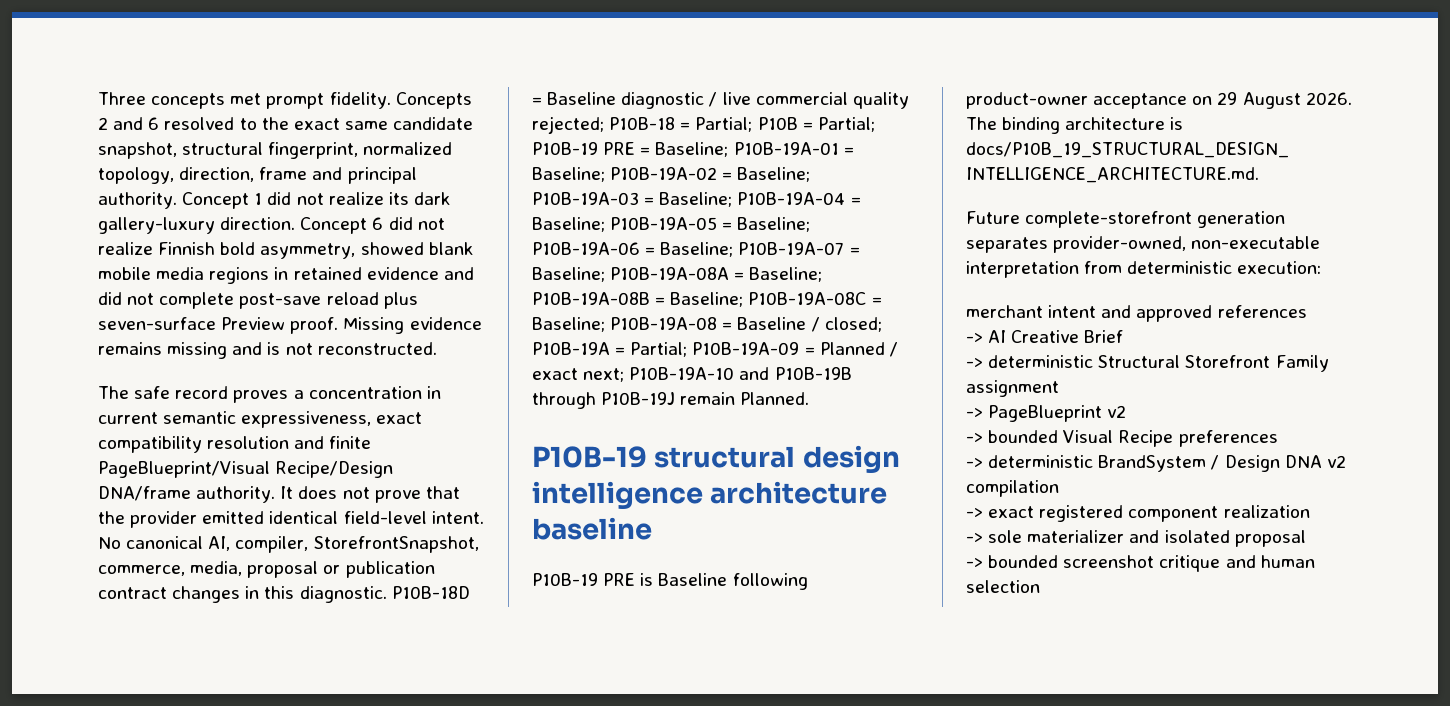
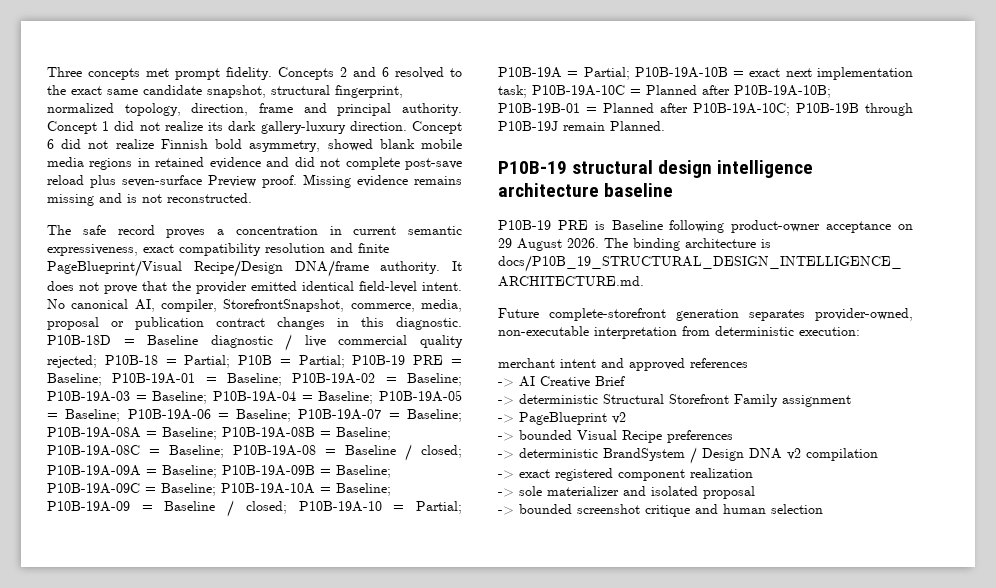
- P10B-18D = Baseline diagnostic / live commercial quality rejected; P10B-18 = Partial; P10B = Partial; P10B-19 PRE = Baseline; P10B-19A-01 = Baseline; P10B-19A-02 = Baseline; P10B-19A-03 = Baseline; P10B-19A-04 = Baseline; P10B-19A-05 = Baseline; P10B-19A-06 = Baseline; P10B-19A-07 = Baseline; P10B-19A-08A = Baseline; P10B-19A-08B = Baseline; P10B-19A-08C = Baseline; P10B-19A-08 = Baseline / closed; P10B-19A = Partial; P10B-19A-09 = Planned / exact next; P10B-19A-10 and P10B-19B through P10B-19J remain Planned.
+ P10B-18D = Baseline diagnostic / live commercial quality rejected; P10B-18 = Partial; P10B = Partial; P10B-19 PRE = Baseline; P10B-19A-01 = Baseline; P10B-19A-02 = Baseline; P10B-19A-03 = Baseline; P10B-19A-04 = Baseline; P10B-19A-05 = Baseline; P10B-19A-06 = Baseline; P10B-19A-07 = Baseline; P10B-19A-08A = Baseline; P10B-19A-08B = Baseline; P10B-19A-08C = Baseline; P10B-19A-08 = Baseline / closed; P10B-19A-09A = Baseline; P10B-19A-09B = Baseline; P10B-19A-09C = Baseline; P10B-19A-10A = Baseline; P10B-19A-09 = Baseline / closed; P10B-19A-10 = Partial; P10B-19A = Partial; P10B-19A-10B = exact next implementation task; P10B-19A-10C = Planned after P10B-19A-10B; P10B-19B-01 = Planned after P10B-19A-10C; P10B-19B through P10B-19J remain Planned.

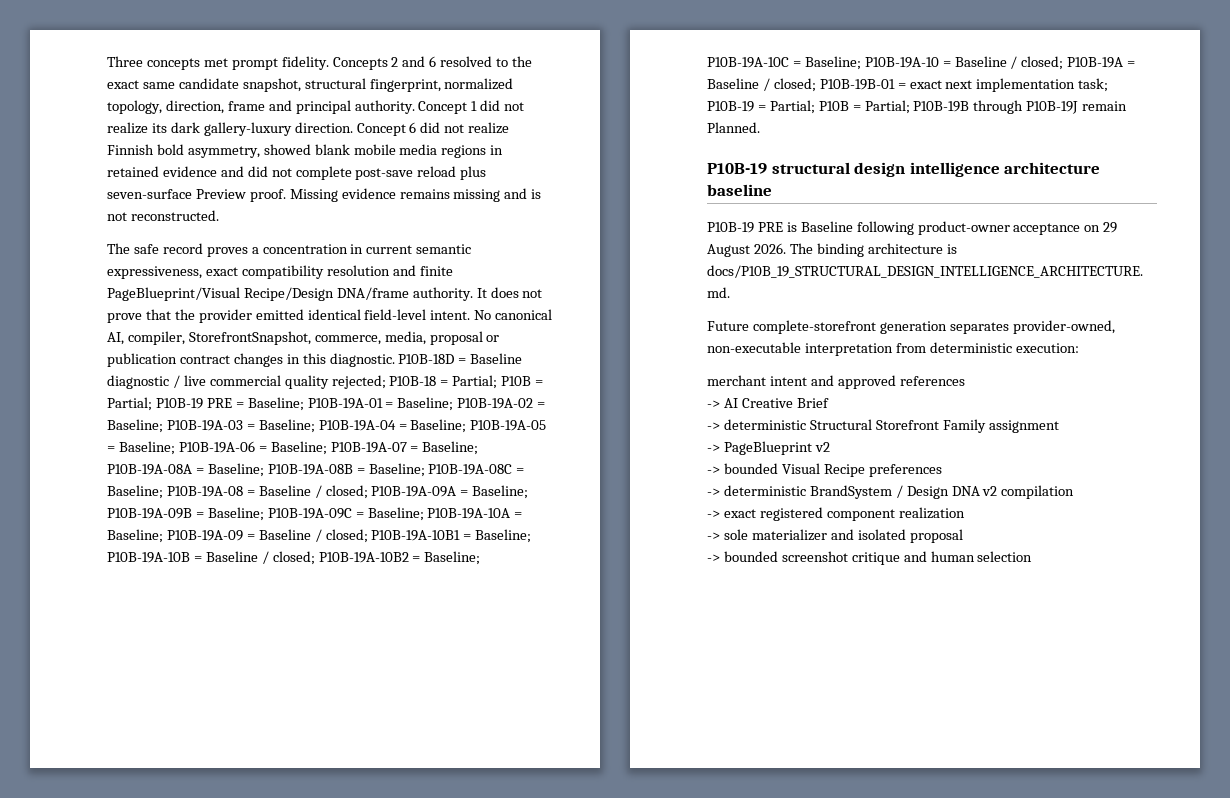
- P10B-19A-10 = Partial; P10B-19A = Partial; P10B-19A-10B = exact next implementation task;
+ P10B-19A-10B1 = Baseline; P10B-19A-10B = Baseline / closed; P10B-19A-10B2 = Baseline; P10B-19A-10C = Baseline; P10B-19A-10 = Baseline / closed; P10B-19A = Baseline / closed; P10B-19B-01 = exact next implementation task;
- P10B-19A-10C = Planned after P10B-19A-10B; P10B-19B-01 = Planned after P10B-19A-10C;
+ P10B-19 = Partial; P10B = Partial;

